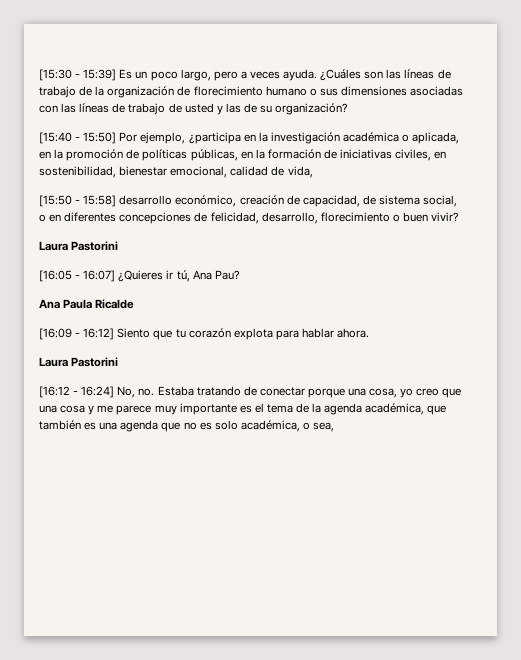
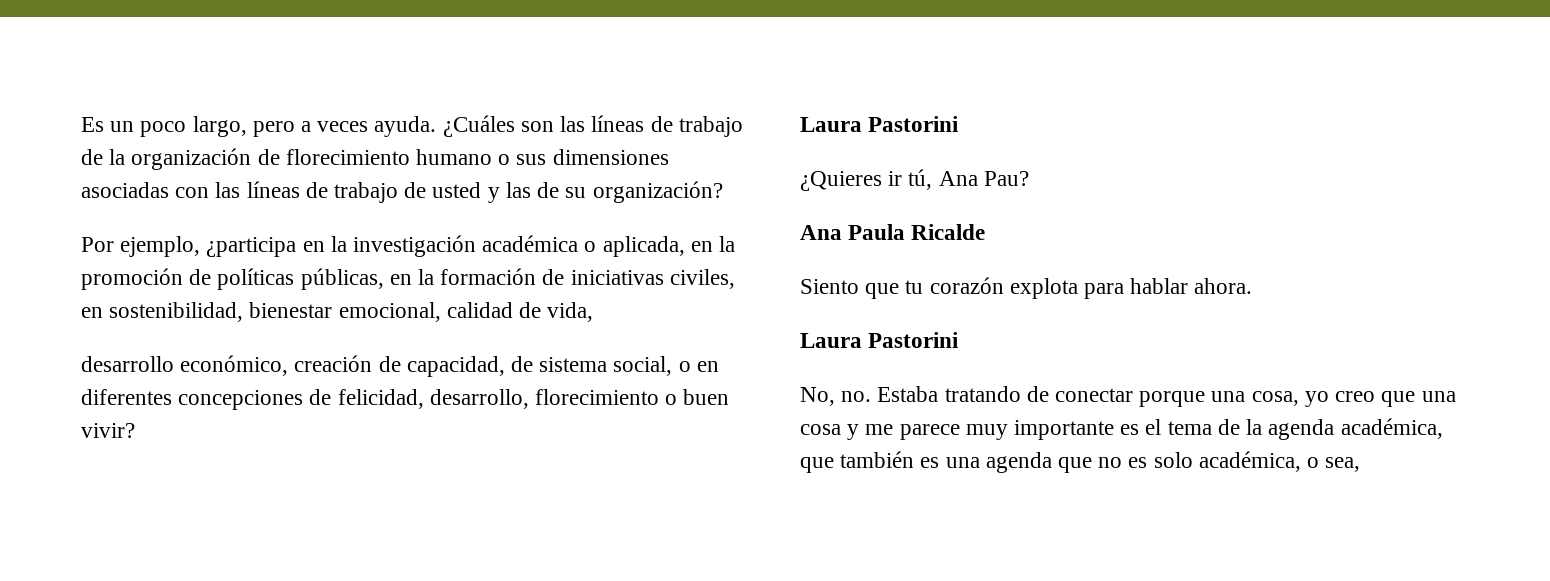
- [15:30 - 15:39] Es un poco largo, pero a veces ayuda.
+ Es un poco largo, pero a veces ayuda.
- [15:40 - 15:50] Por ejemplo, ¿participa en la investigación académica o aplicada, en la promoción de políticas públicas, en la formación de iniciativas civiles, en sostenibilidad, bienestar emocional, calidad de vida,
+ Por ejemplo, ¿participa en la investigación académica o aplicada, en la promoción de políticas públicas, en la formación de iniciativas civiles, en sostenibilidad, bienestar emocional, calidad de vida,
- [15:50 - 15:58] desarrollo económico, creación de capacidad, de sistema social, o en diferentes concepciones de felicidad, desarrollo, florecimiento o buen vivir?
+ desarrollo económico, creación de capacidad, de sistema social, o en diferentes concepciones de felicidad, desarrollo, florecimiento o buen vivir?
- [16:05 - 16:07] ¿Quieres ir tú, Ana Pau?
+ ¿Quieres ir tú, Ana Pau?
- [16:09 - 16:12] Siento que tu corazón explota para hablar ahora.
+ Siento que tu corazón explota para hablar ahora.
- [16:12 - 16:24] No, no. Estaba tratando de conectar porque una cosa, yo creo que una cosa y me parece muy importante es el tema de la agenda académica, que también es una agenda que no es solo académica, o sea,
+ No, no. Estaba tratando de conectar porque una cosa, yo creo que una cosa y me parece muy importante es el tema de la agenda académica, que también es una agenda que no es solo académica, o sea,

